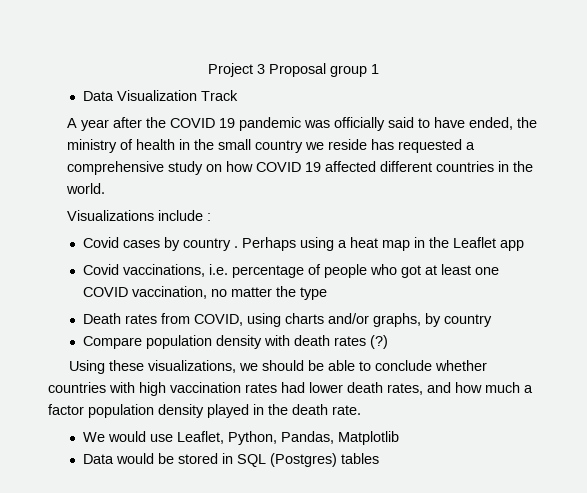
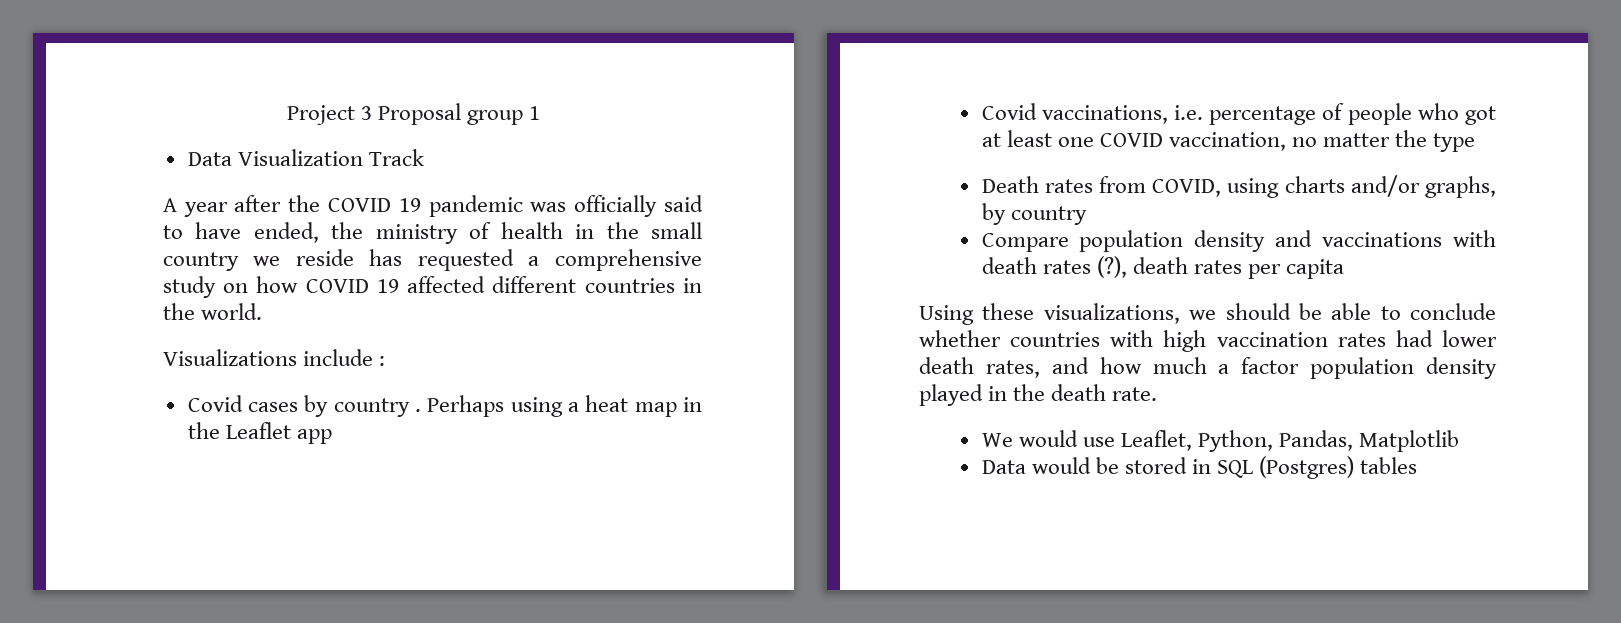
- Compare population density with death rates (?)
+ Compare population density and vaccinations with death rates (?), death rates per capita

